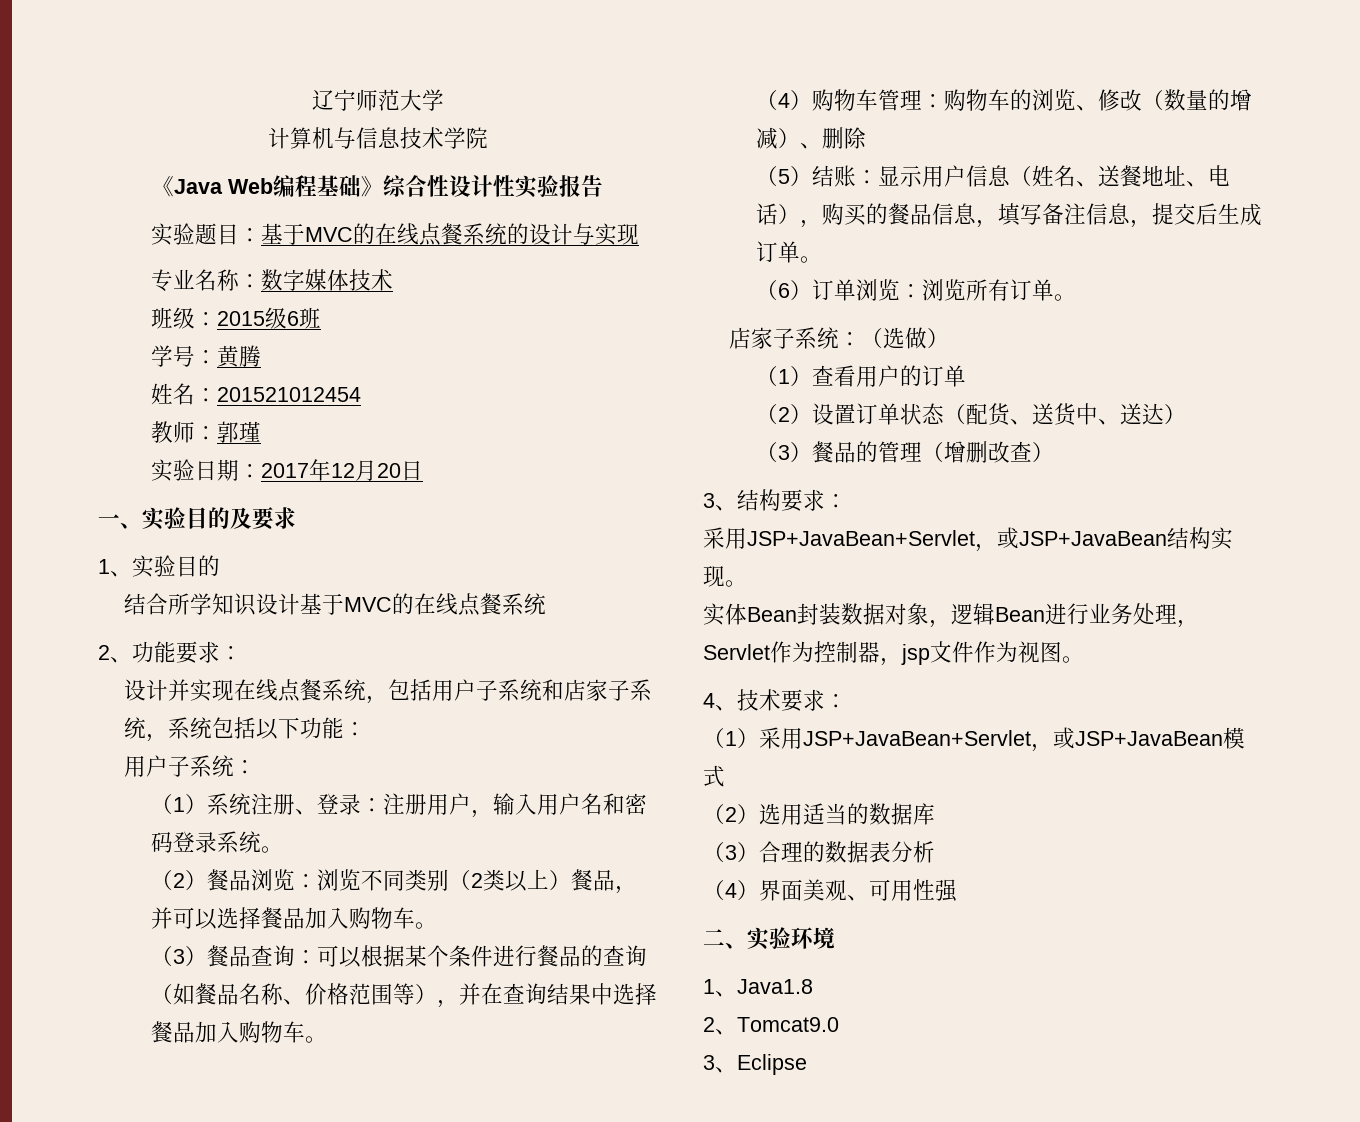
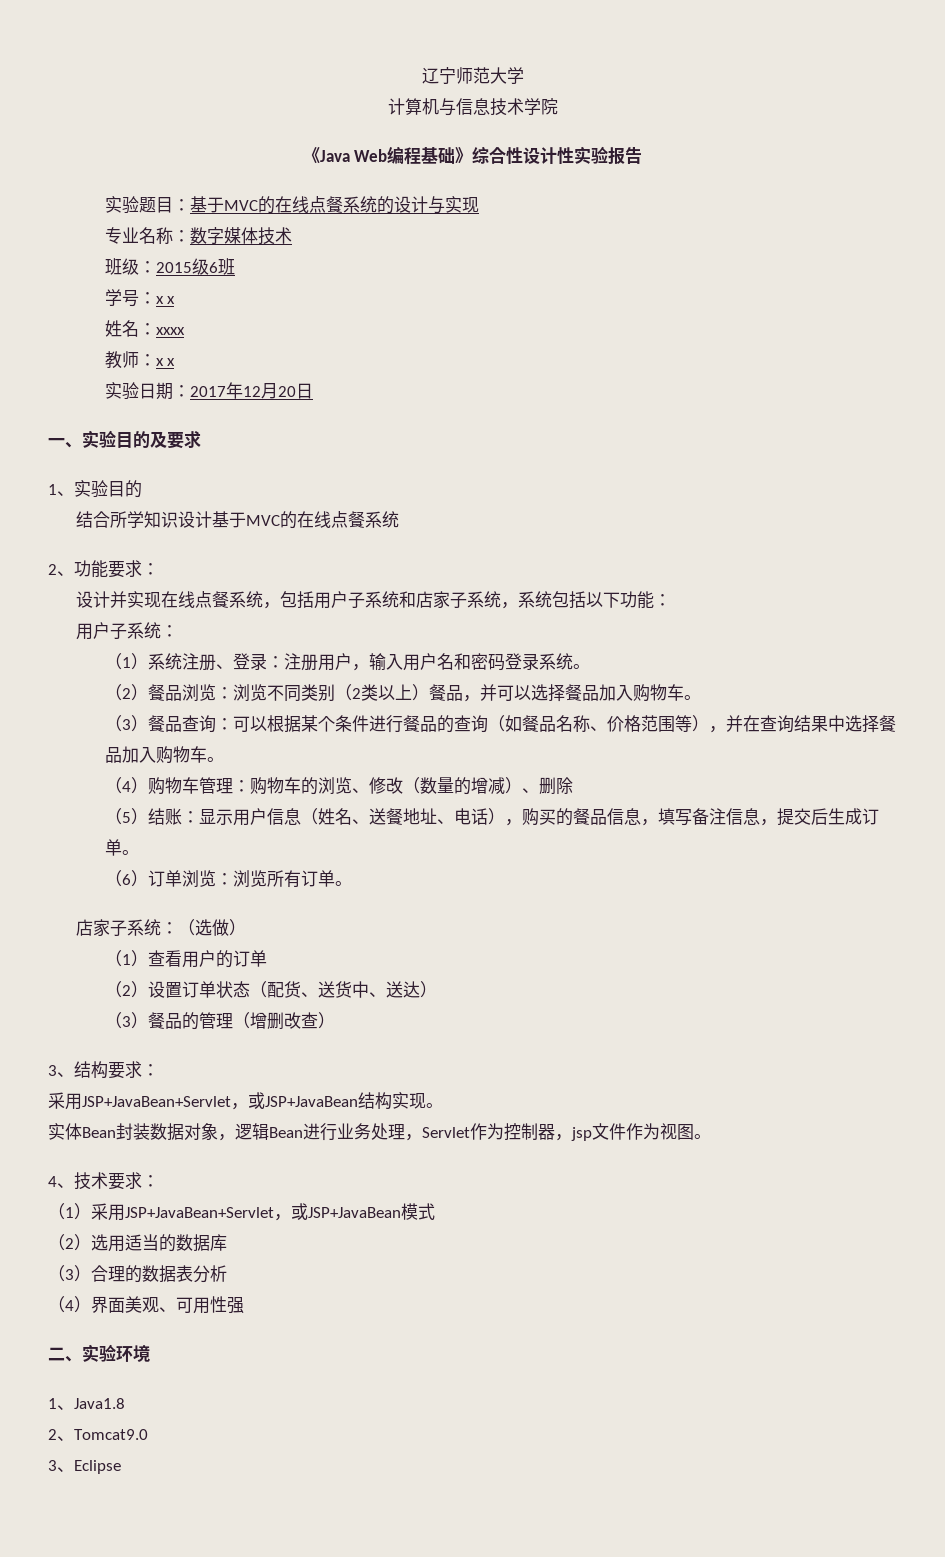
- 学号：黄腾
+ 学号：x x
- 姓名：201521012454
+ 姓名：xxxx
- 教师：郭瑾
+ 教师：x x

